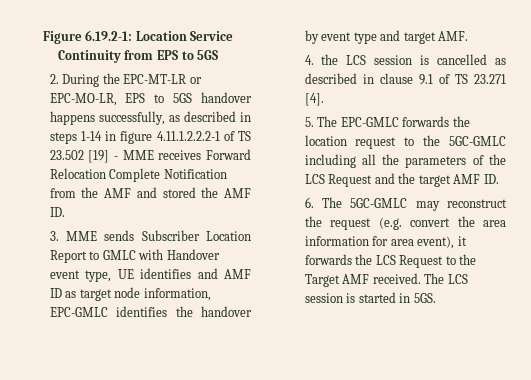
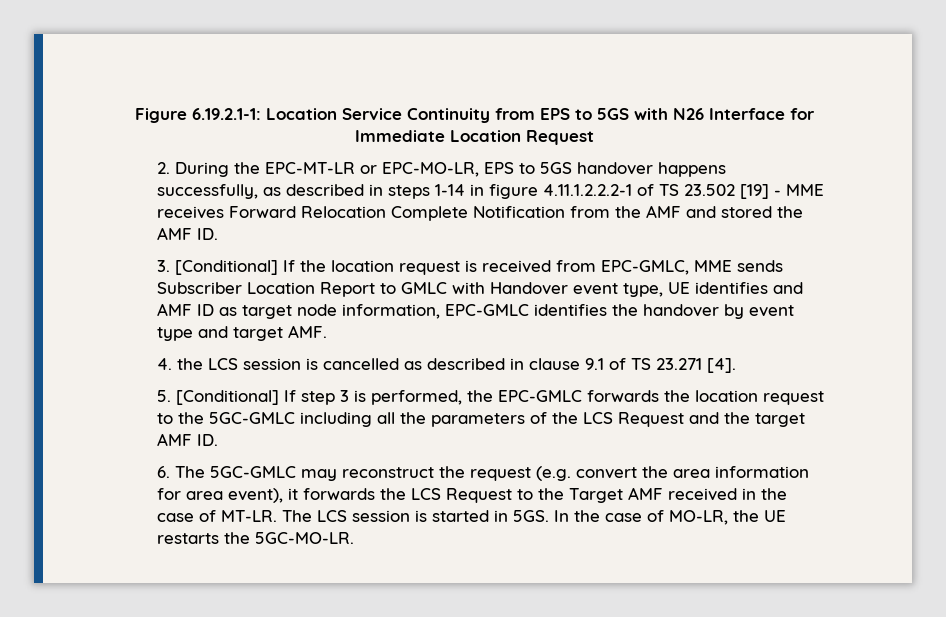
- Figure 6.19.2-1: Location Service Continuity from EPS to 5GS
+ Figure 6.19.2.1-1: Location Service Continuity from EPS to 5GS with N26 Interface for Immediate Location Request
- 3. MME sends Subscriber Location Report to GMLC with Handover event type, UE identifies and AMF ID as target node information, EPC-GMLC identifies the handover by event type and target AMF.
+ 3. [Conditional] If the location request is received from EPC-GMLC, MME sends Subscriber Location Report to GMLC with Handover event type, UE identifies and AMF ID as target node information, EPC-GMLC identifies the handover by event type and target AMF.
- 5. The EPC-GMLC forwards the location request to the 5GC-GMLC including all the parameters of the LCS Request and the target AMF ID.
+ 5. [Conditional] If step 3 is performed, the EPC-GMLC forwards the location request to the 5GC-GMLC including all the parameters of the LCS Request and the target AMF ID.
- 6. The 5GC-GMLC may reconstruct the request (e.g. convert the area information for area event), it forwards the LCS Request to the Target AMF received.
+ 6. The 5GC-GMLC may reconstruct the request (e.g. convert the area information for area event), it forwards the LCS Request to the Target AMF received in the case of MT-LR.
+ In the case of MO-LR, the UE restarts the 5GC-MO-LR.

